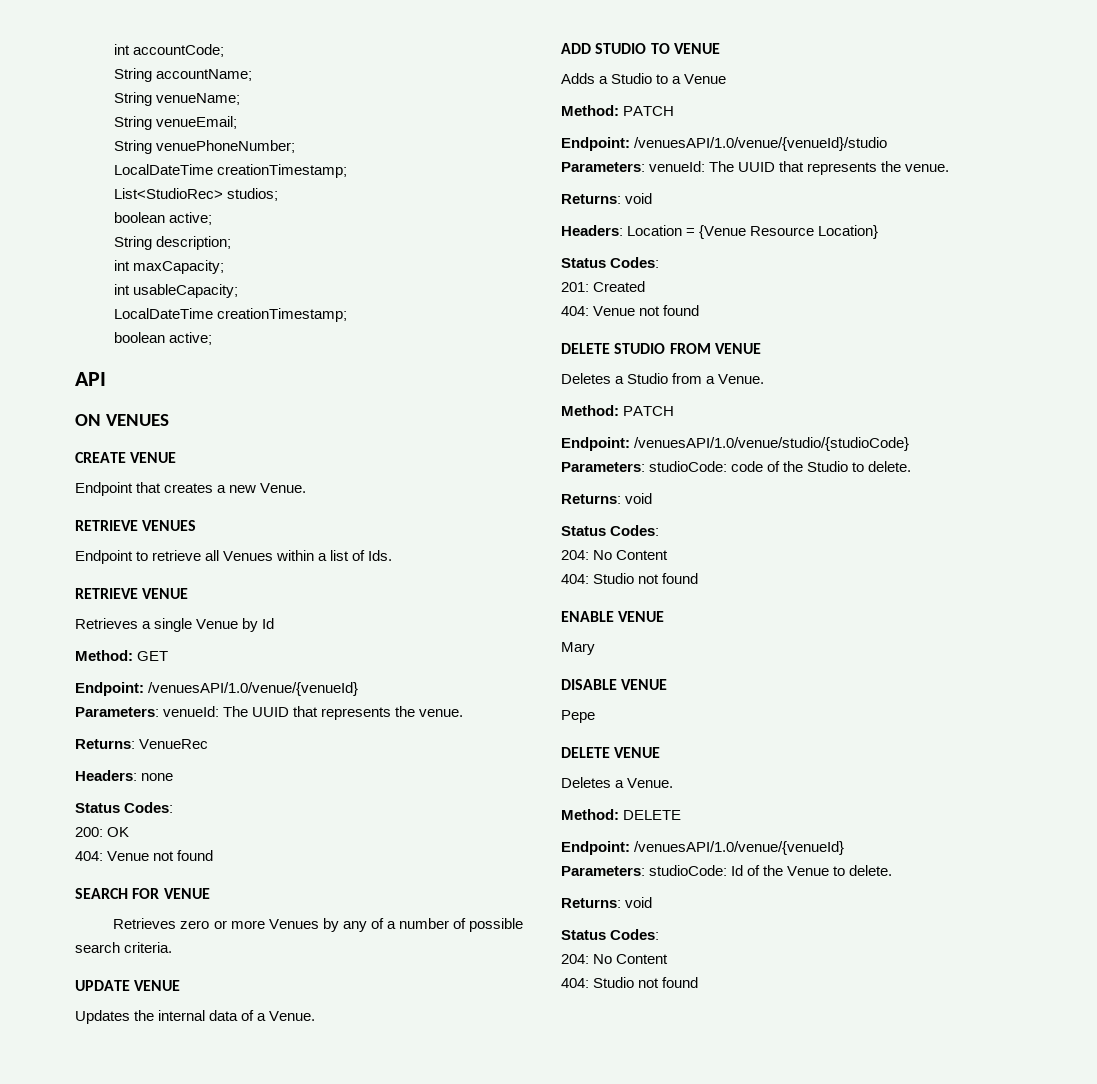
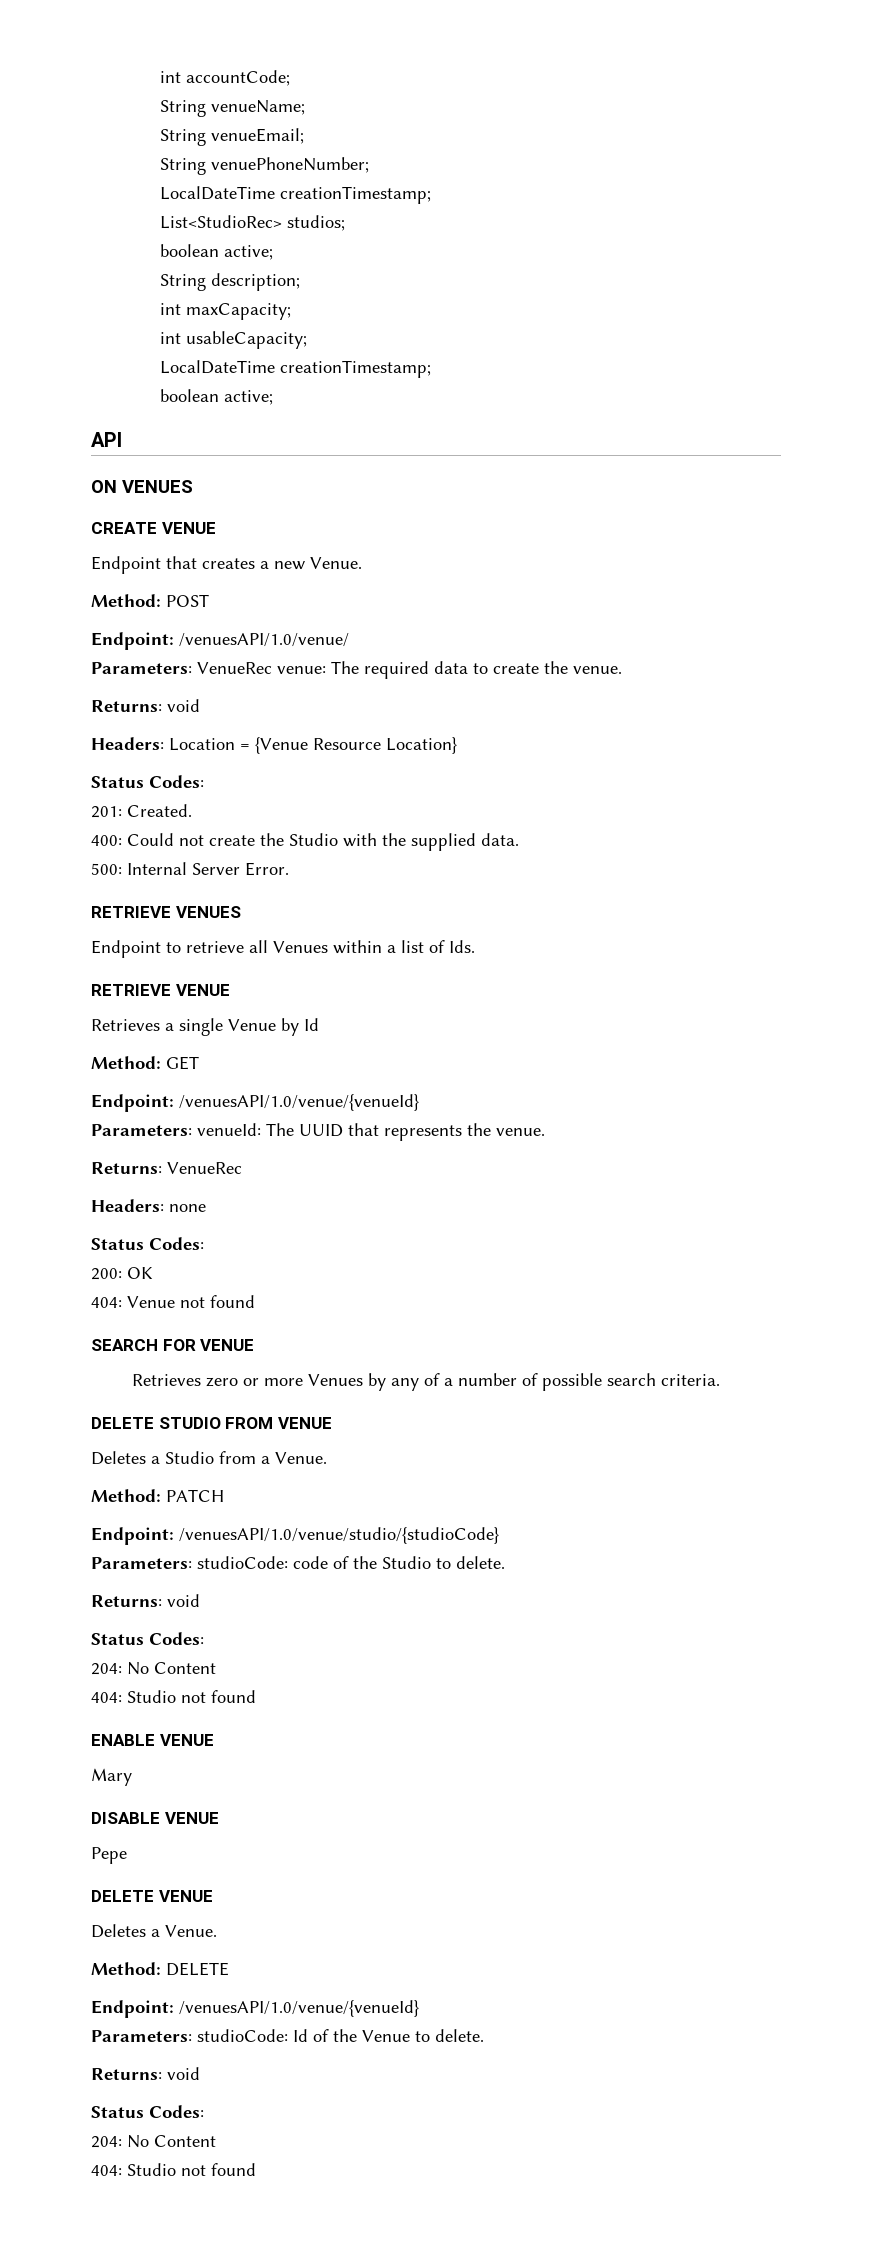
- String accountName;
+ Method: POST
+ Endpoint: /venuesAPI/1.0/venue/
+ Parameters: VenueRec venue: The required data to create the venue.
+ Returns: void
+ Headers: Location = {Venue Resource Location}
+ Status Codes:
+ 201: Created.
+ 400: Could not create the Studio with the supplied data.
+ 500: Internal Server Error.
- UPDATE VENUE
- Updates the internal data of a Venue.
- ADD STUDIO TO VENUE
- Adds a Studio to a Venue
- Method: PATCH
- Endpoint: /venuesAPI/1.0/venue/{venueId}/studio
- Parameters: venueId: The UUID that represents the venue.
- Returns: void
- Headers: Location = {Venue Resource Location}
- Status Codes:
- 201: Created
- 404: Venue not found

